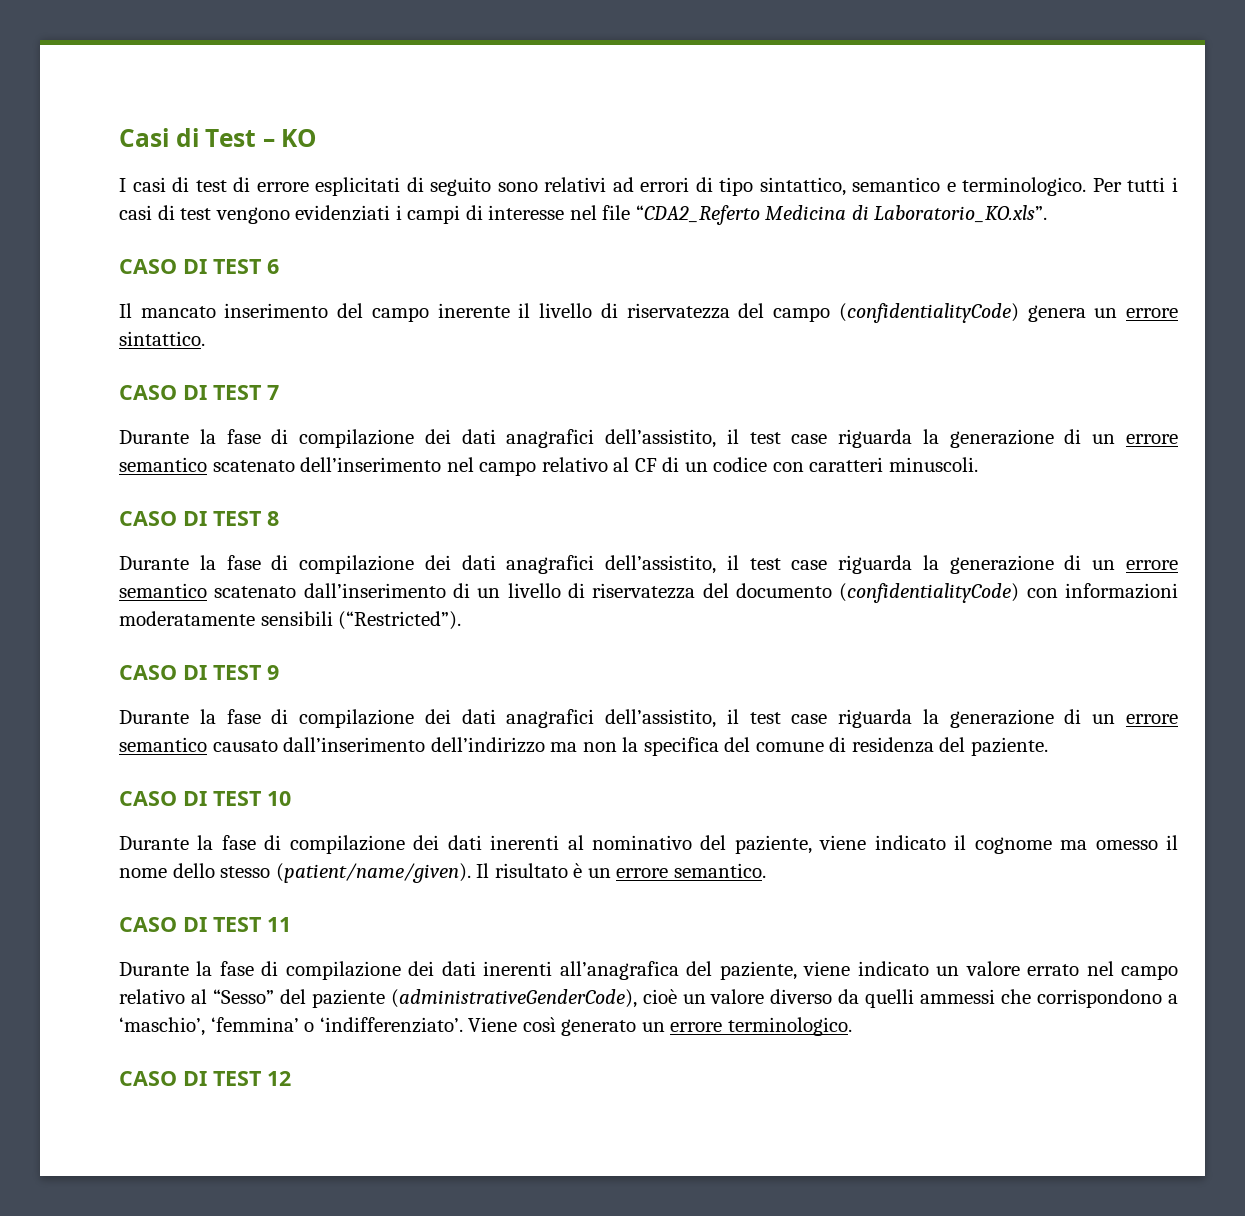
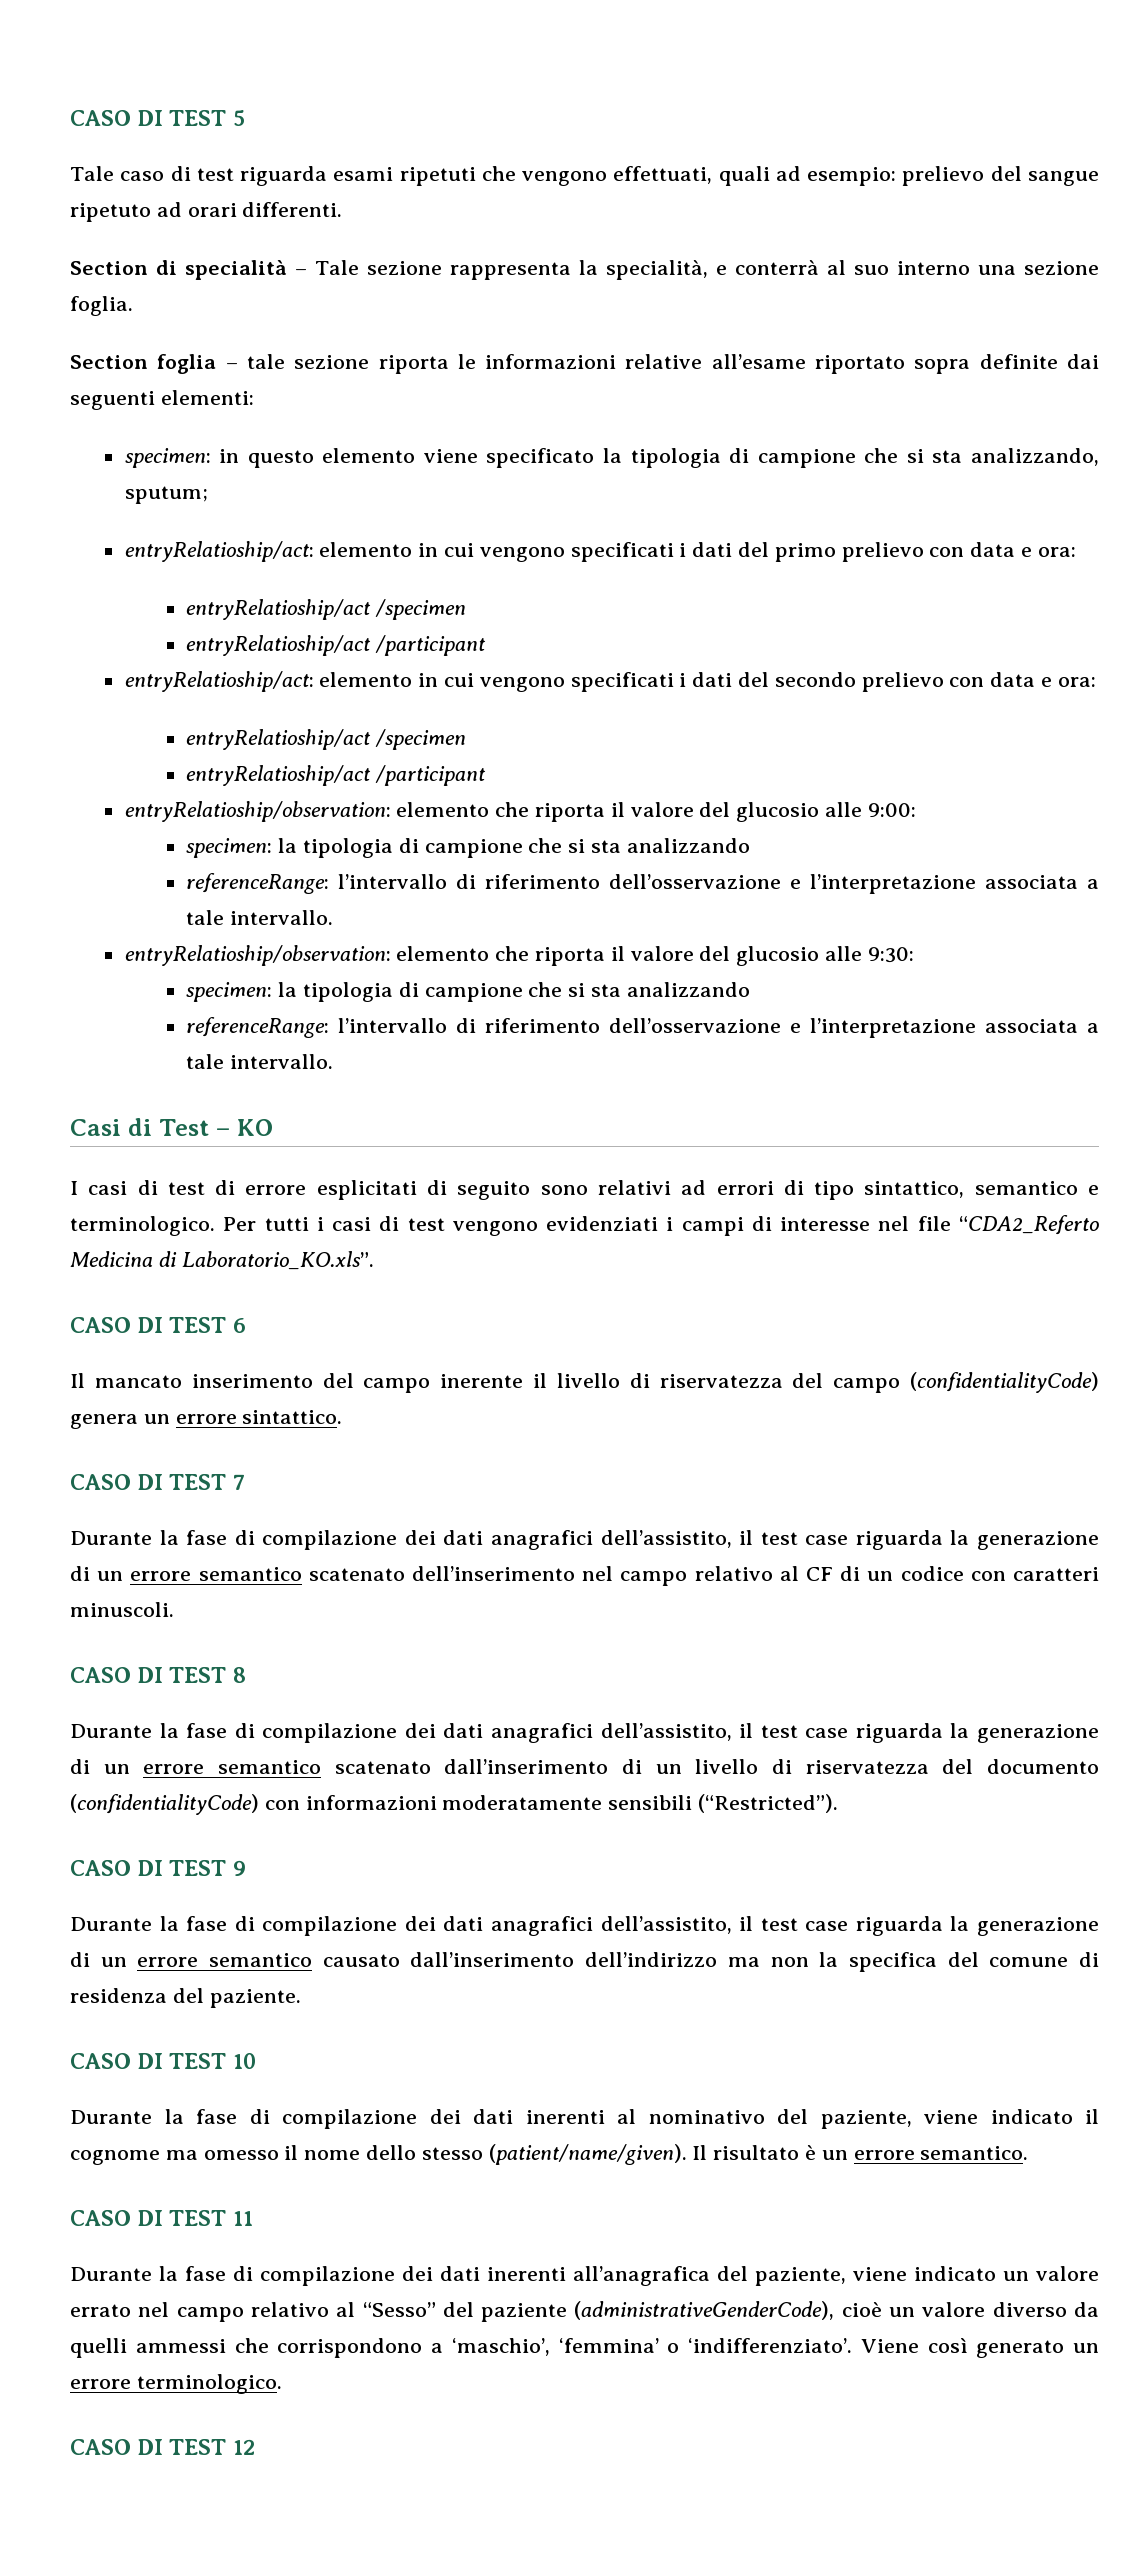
+ CASO DI TEST 5
+ Tale caso di test riguarda esami ripetuti che vengono effettuati, quali ad esempio: prelievo del sangue ripetuto ad orari differenti.
+ Section di specialità – Tale sezione rappresenta la specialità, e conterrà al suo interno una sezione foglia.
+ Section foglia – tale sezione riporta le informazioni relative all’esame riportato sopra definite dai seguenti elementi:
+ specimen: in questo elemento viene specificato la tipologia di campione che si sta analizzando, sputum;
+ entryRelatioship/act: elemento in cui vengono specificati i dati del primo prelievo con data e ora:
+ entryRelatioship/act /specimen
+ entryRelatioship/act /participant
+ entryRelatioship/act: elemento in cui vengono specificati i dati del secondo prelievo con data e ora:
+ entryRelatioship/act /specimen
+ entryRelatioship/act /participant
+ entryRelatioship/observation: elemento che riporta il valore del glucosio alle 9:00:
+ specimen: la tipologia di campione che si sta analizzando
+ referenceRange: l’intervallo di riferimento dell’osservazione e l’interpretazione associata a tale intervallo.
+ entryRelatioship/observation: elemento che riporta il valore del glucosio alle 9:30:
+ specimen: la tipologia di campione che si sta analizzando
+ referenceRange: l’intervallo di riferimento dell’osservazione e l’interpretazione associata a tale intervallo.

